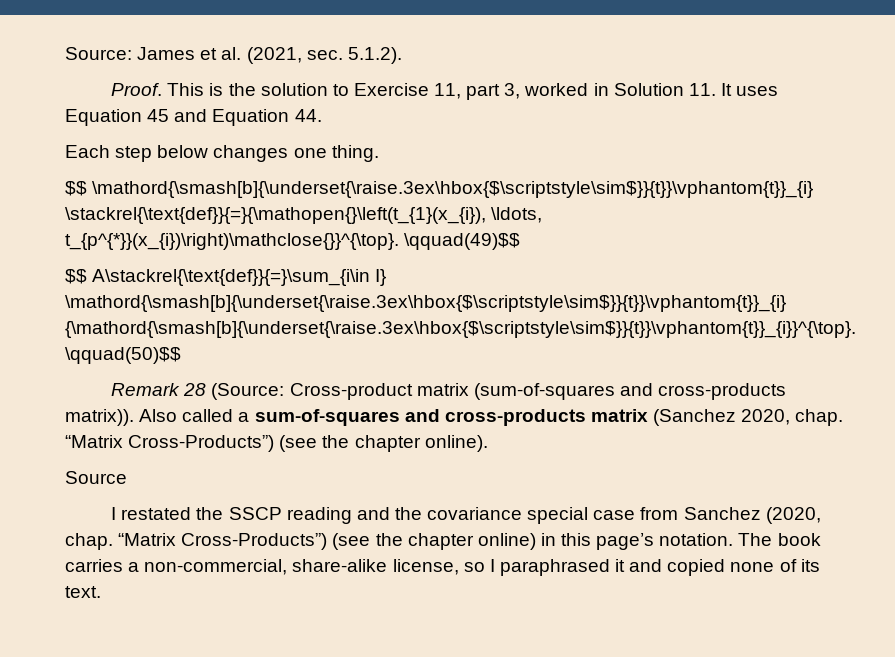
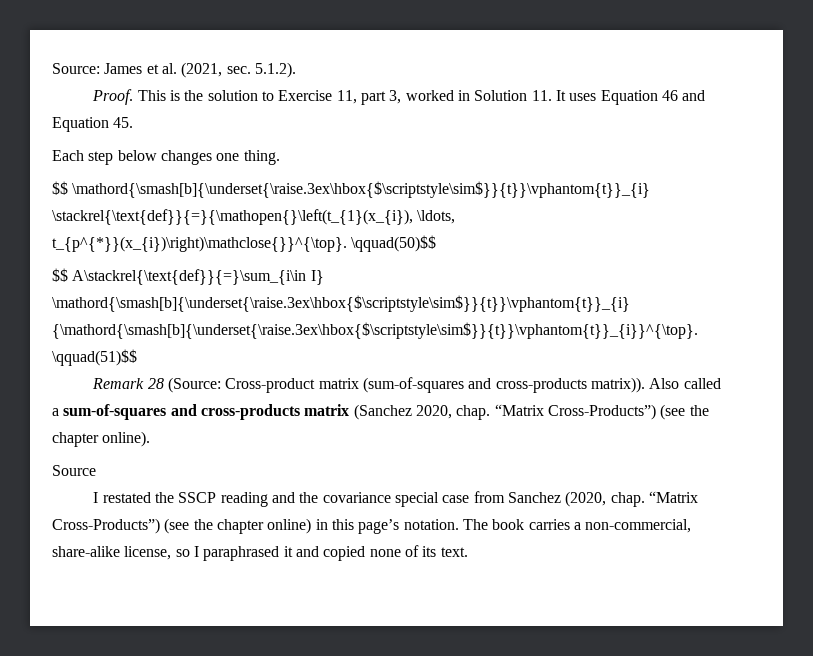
- This is the solution to Exercise 11, part 3, worked in Solution 11. It uses Equation 45 and Equation 44.
+ This is the solution to Exercise 11, part 3, worked in Solution 11. It uses Equation 46 and Equation 45.
- \qquad(49)$$
+ \qquad(50)$$
- $$ A\stackrel{\text{def}}{=}\sum_{i\in I} \mathord{\smash[b]{\underset{\raise.3ex\hbox{$\scriptstyle\sim$}}{t}}\vphantom{t}}_{i} {\mathord{\smash[b]{\underset{\raise.3ex\hbox{$\scriptstyle\sim$}}{t}}\vphantom{t}}_{i}}^{\top}. \qquad(50)$$
+ $$ A\stackrel{\text{def}}{=}\sum_{i\in I} \mathord{\smash[b]{\underset{\raise.3ex\hbox{$\scriptstyle\sim$}}{t}}\vphantom{t}}_{i} {\mathord{\smash[b]{\underset{\raise.3ex\hbox{$\scriptstyle\sim$}}{t}}\vphantom{t}}_{i}}^{\top}. \qquad(51)$$

